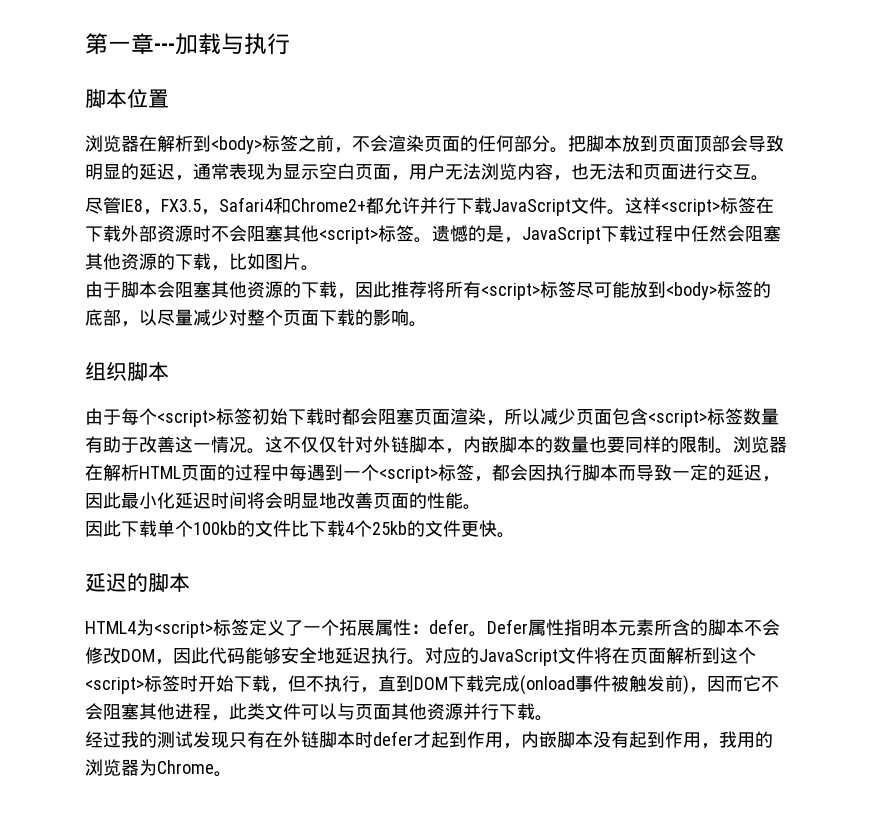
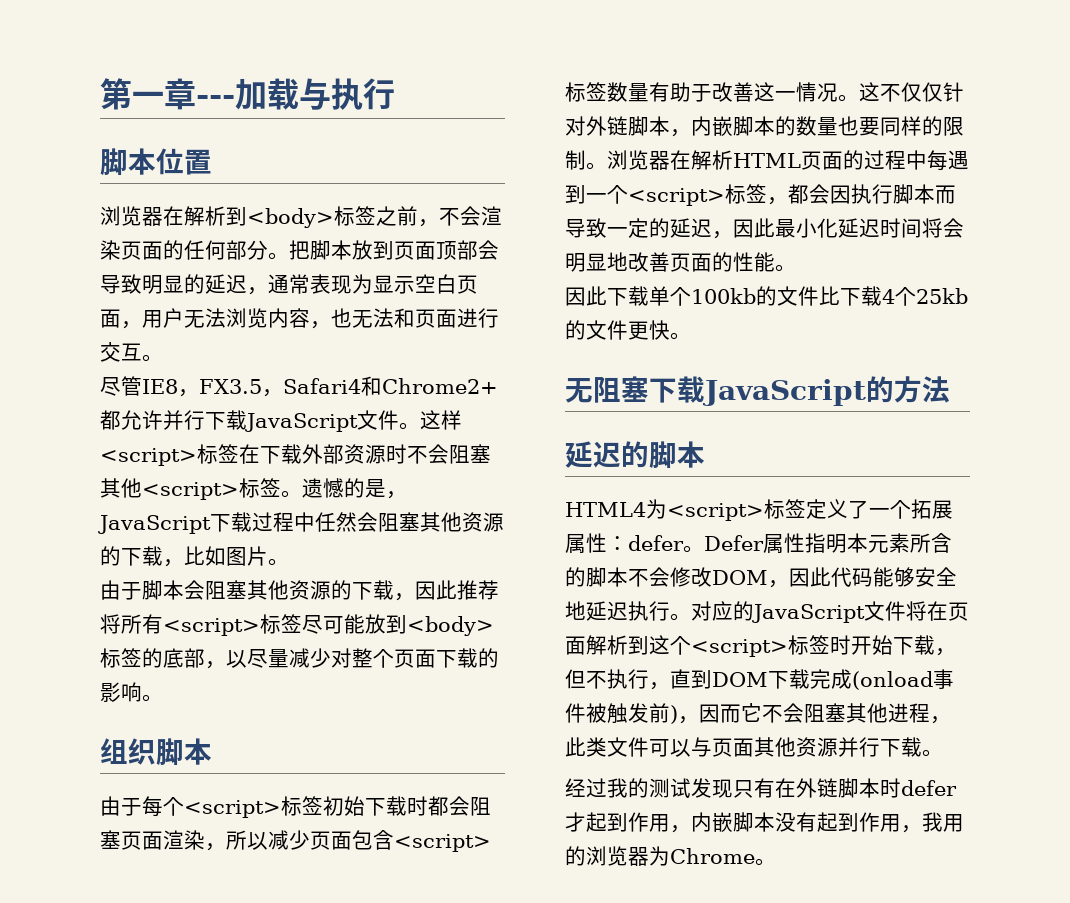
+ 无阻塞下载JavaScript的方法

